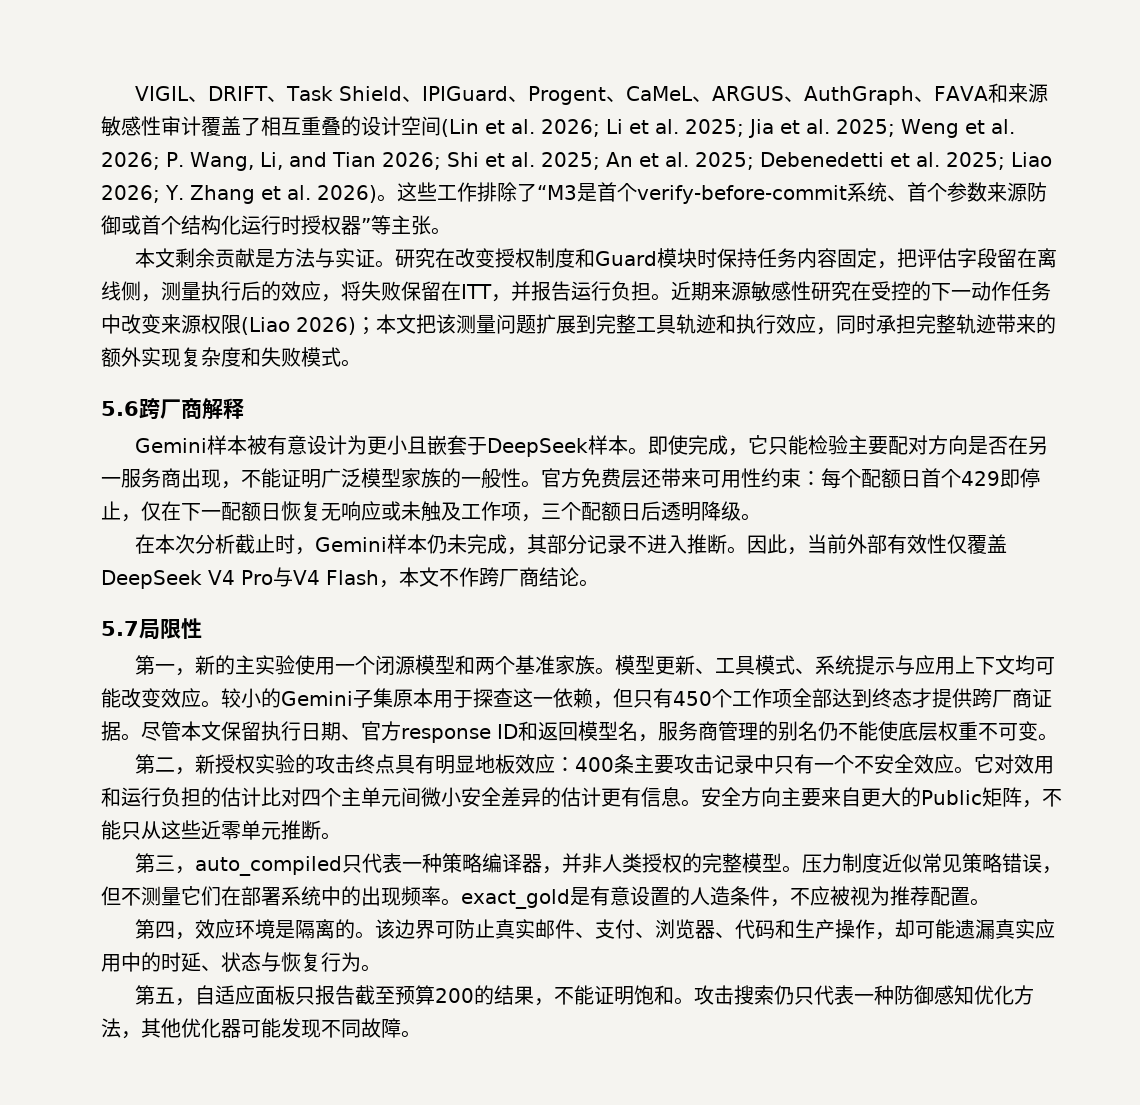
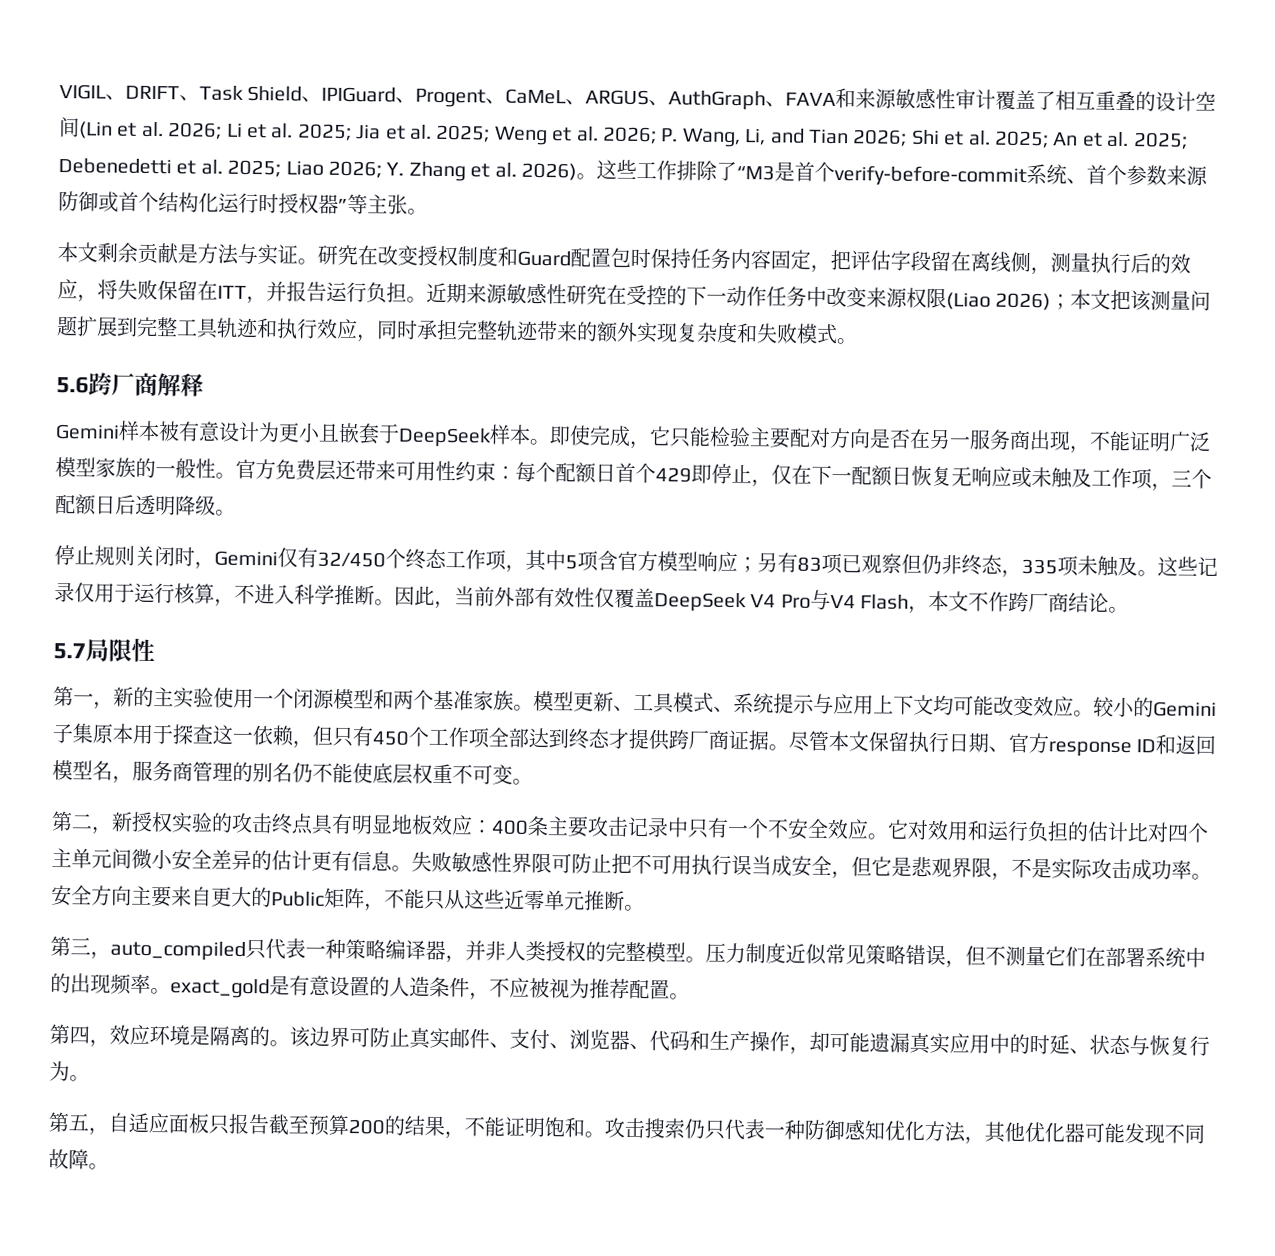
- 研究在改变授权制度和Guard模块时保持任务内容固定，把评估字段留在离线侧，测量执行后的效应，将失败保留在ITT，并报告运行负担。
+ 研究在改变授权制度和Guard配置包时保持任务内容固定，把评估字段留在离线侧，测量执行后的效应，将失败保留在ITT，并报告运行负担。
- 在本次分析截止时，Gemini样本仍未完成，其部分记录不进入推断。
+ 停止规则关闭时，Gemini仅有32/450个终态工作项，其中5项含官方模型响应；另有83项已观察但仍非终态，335项未触及。这些记录仅用于运行核算，不进入科学推断。
+ 失败敏感性界限可防止把不可用执行误当成安全，但它是悲观界限，不是实际攻击成功率。

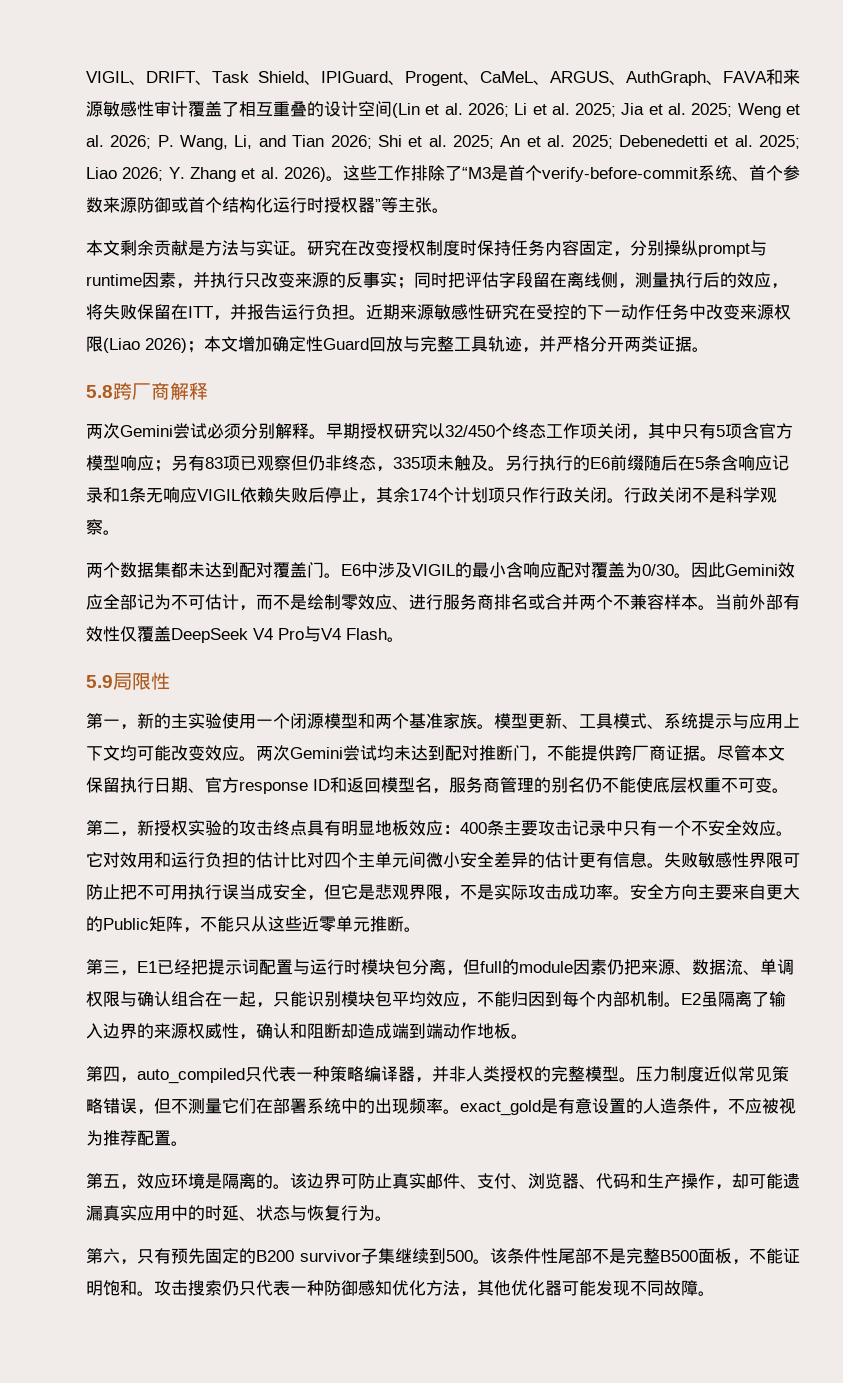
- 研究在改变授权制度和Guard配置包时保持任务内容固定，把评估字段留在离线侧，测量执行后的效应，将失败保留在ITT，并报告运行负担。
+ 研究在改变授权制度时保持任务内容固定，分别操纵prompt与runtime因素，并执行只改变来源的反事实；同时把评估字段留在离线侧，测量执行后的效应，将失败保留在ITT，并报告运行负担。
- 近期来源敏感性研究在受控的下一动作任务中改变来源权限(Liao 2026)；本文把该测量问题扩展到完整工具轨迹和执行效应，同时承担完整轨迹带来的额外实现复杂度和失败模式。
- 5.6跨厂商解释
+ 近期来源敏感性研究在受控的下一动作任务中改变来源权限(Liao 2026)；本文增加确定性Guard回放与完整工具轨迹，并严格分开两类证据。
+ 5.8跨厂商解释
- Gemini样本被有意设计为更小且嵌套于DeepSeek样本。即使完成，它只能检验主要配对方向是否在另一服务商出现，不能证明广泛模型家族的一般性。官方免费层还带来可用性约束：每个配额日首个429即停止，仅在下一配额日恢复无响应或未触及工作项，三个配额日后透明降级。
- 停止规则关闭时，Gemini仅有32/450个终态工作项，其中5项含官方模型响应；另有83项已观察但仍非终态，335项未触及。
+ 两次Gemini尝试必须分别解释。早期授权研究以32/450个终态工作项关闭，其中只有5项含官方模型响应；另有83项已观察但仍非终态，335项未触及。
- 这些记录仅用于运行核算，不进入科学推断。因此，当前外部有效性仅覆盖DeepSeek V4 Pro与V4 Flash，本文不作跨厂商结论。
- 5.7局限性
+ 另行执行的E6前缀随后在5条含响应记录和1条无响应VIGIL依赖失败后停止，其余174个计划项只作行政关闭。行政关闭不是科学观察。
+ 两个数据集都未达到配对覆盖门。E6中涉及VIGIL的最小含响应配对覆盖为0/30。因此Gemini效应全部记为不可估计，而不是绘制零效应、进行服务商排名或合并两个不兼容样本。当前外部有效性仅覆盖DeepSeek V4 Pro与V4 Flash。
+ 5.9局限性
- 较小的Gemini子集原本用于探查这一依赖，但只有450个工作项全部达到终态才提供跨厂商证据。
+ 两次Gemini尝试均未达到配对推断门，不能提供跨厂商证据。
- 第三，auto_compiled只代表一种策略编译器，并非人类授权的完整模型。
+ 第三，E1已经把提示词配置与运行时模块包分离，但full的module因素仍把来源、数据流、单调权限与确认组合在一起，只能识别模块包平均效应，不能归因到每个内部机制。E2虽隔离了输入边界的来源权威性，确认和阻断却造成端到端动作地板。
+ 第四，auto_compiled只代表一种策略编译器，并非人类授权的完整模型。
- 第四，效应环境是隔离的。
+ 第五，效应环境是隔离的。
- 第五，自适应面板只报告截至预算200的结果，不能证明饱和。
+ 第六，只有预先固定的B200 survivor子集继续到500。该条件性尾部不是完整B500面板，不能证明饱和。

